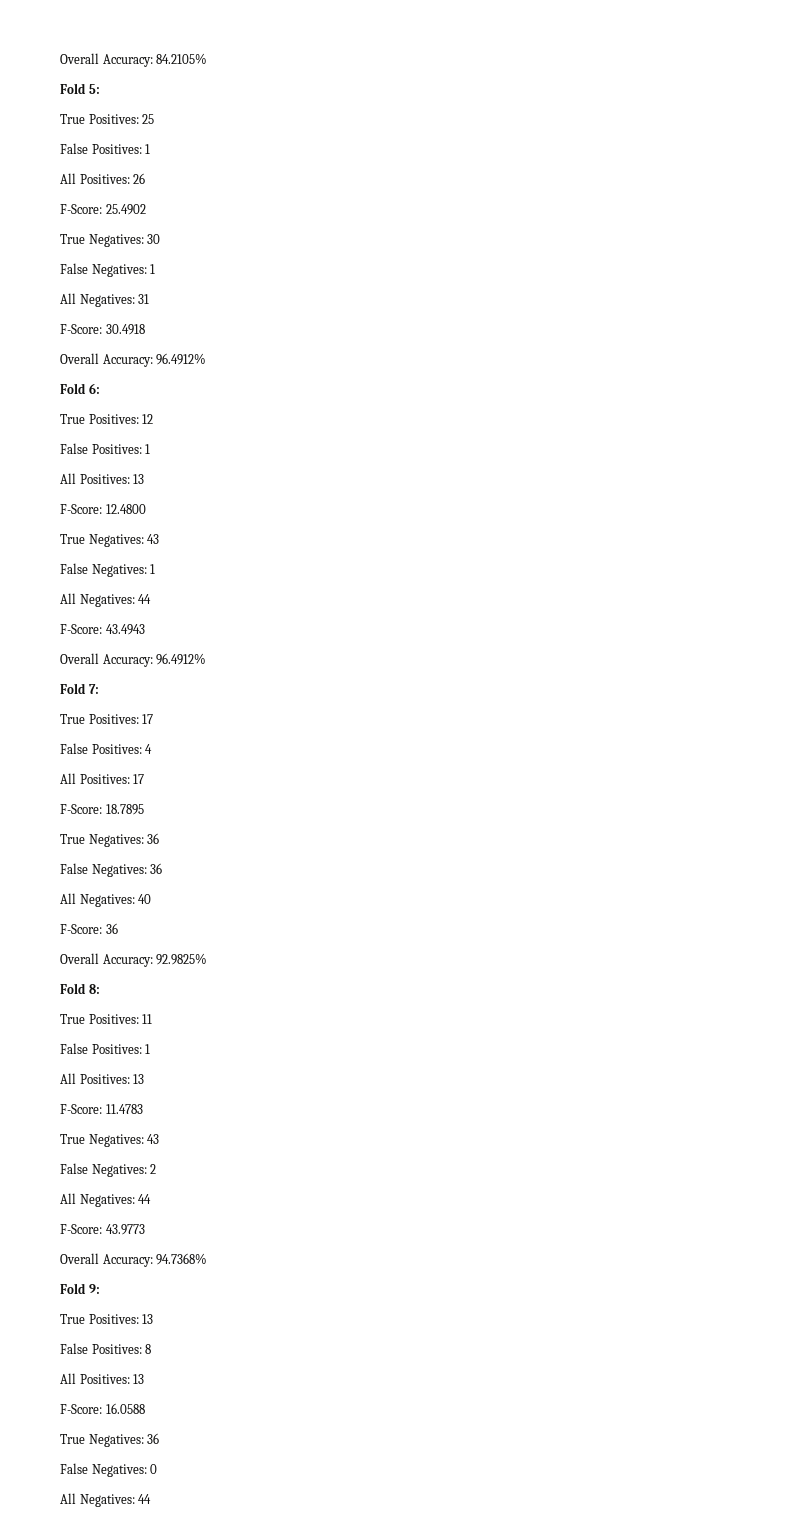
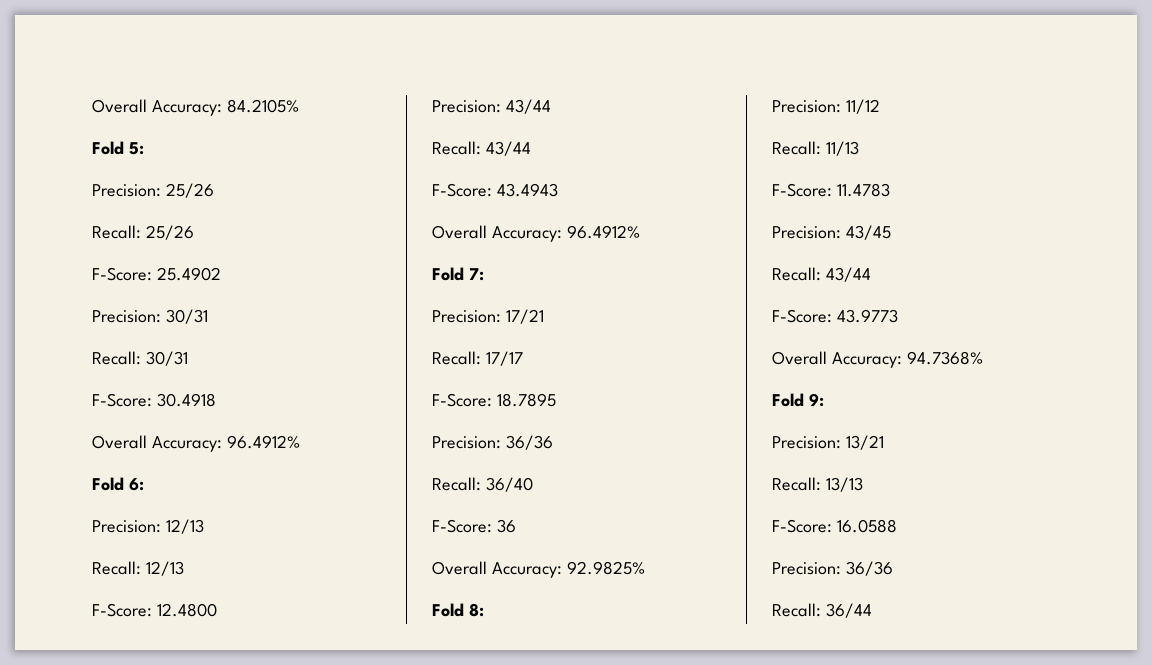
- True Positives: 25
- False Positives: 1
- All Positives: 26
+ Precision: 25/26
+ Recall: 25/26
  F-Score: 25.4902
- True Negatives: 30
- False Negatives: 1
- All Negatives: 31
+ Precision: 30/31
+ Recall: 30/31
- True Positives: 12
- False Positives: 1
- All Positives: 13
+ Precision: 12/13
+ Recall: 12/13
  F-Score: 12.4800
- True Negatives: 43
- False Negatives: 1
- All Negatives: 44
+ Precision: 43/44
+ Recall: 43/44
- True Positives: 17
- False Positives: 4
- All Positives: 17
+ Precision: 17/21
+ Recall: 17/17
  F-Score: 18.7895
- True Negatives: 36
- False Negatives: 36
- All Negatives: 40
+ Precision: 36/36
+ Recall: 36/40
- True Positives: 11
- False Positives: 1
- All Positives: 13
+ Precision: 11/12
+ Recall: 11/13
  F-Score: 11.4783
- True Negatives: 43
- False Negatives: 2
- All Negatives: 44
+ Precision: 43/45
+ Recall: 43/44
- True Positives: 13
- False Positives: 8
- All Positives: 13
+ Precision: 13/21
+ Recall: 13/13
  F-Score: 16.0588
- True Negatives: 36
- False Negatives: 0
- All Negatives: 44
+ Precision: 36/36
+ Recall: 36/44

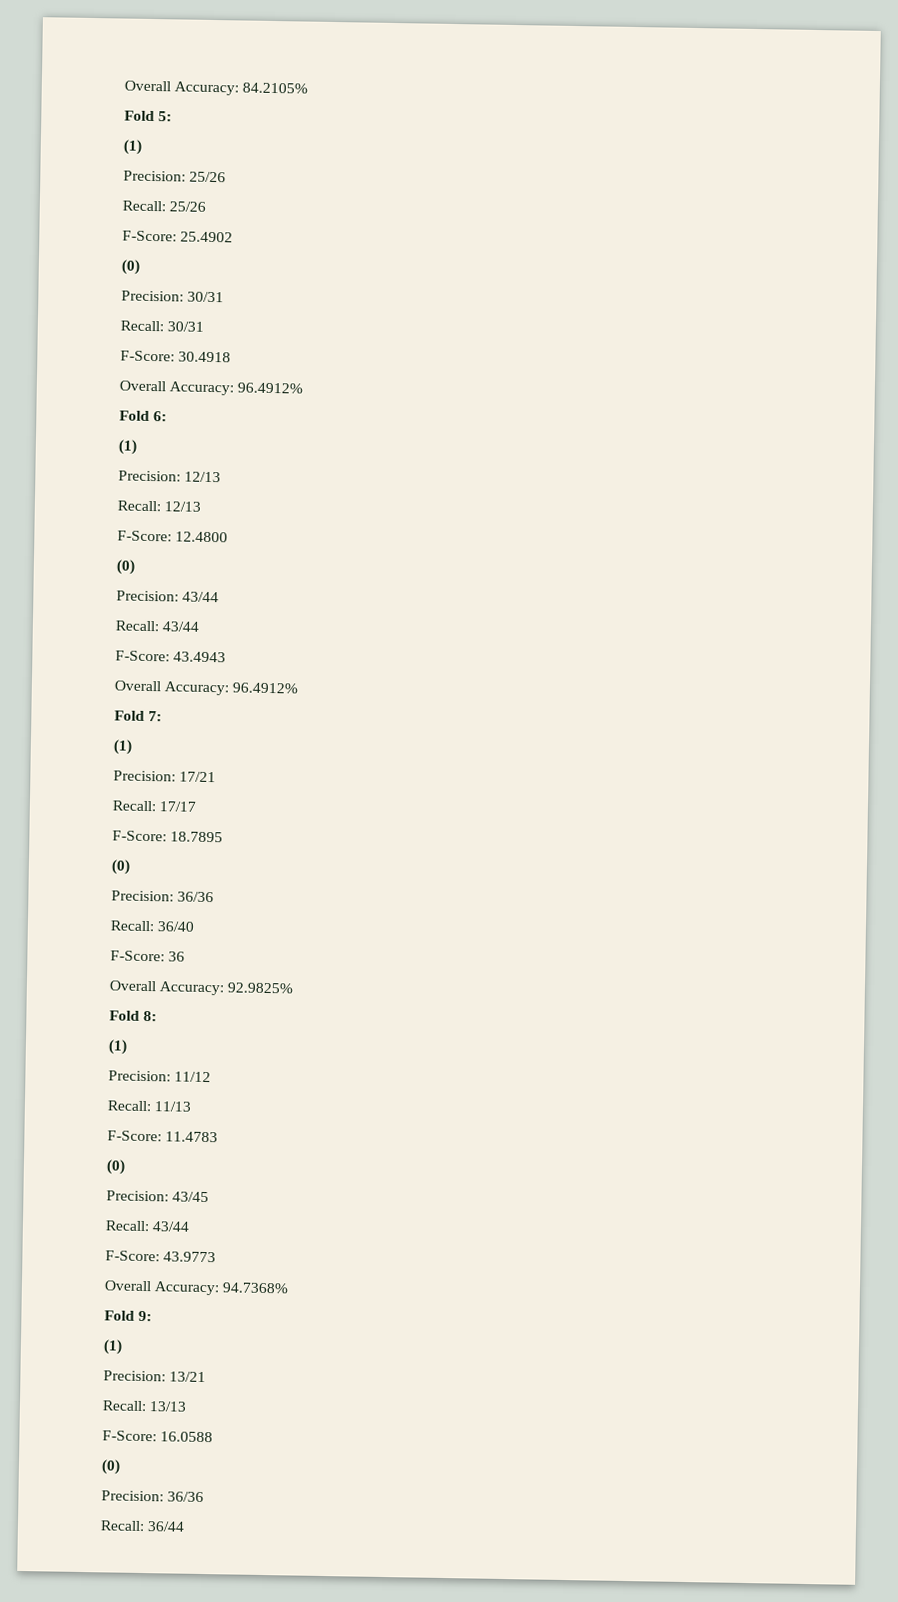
  Fold 5:
+ (1)
  F-Score: 25.4902
+ (0)
  Fold 6:
+ (1)
  F-Score: 12.4800
+ (0)
  Fold 7:
+ (1)
  F-Score: 18.7895
+ (0)
  Fold 8:
+ (1)
  F-Score: 11.4783
+ (0)
  Fold 9:
+ (1)
  F-Score: 16.0588
+ (0)

